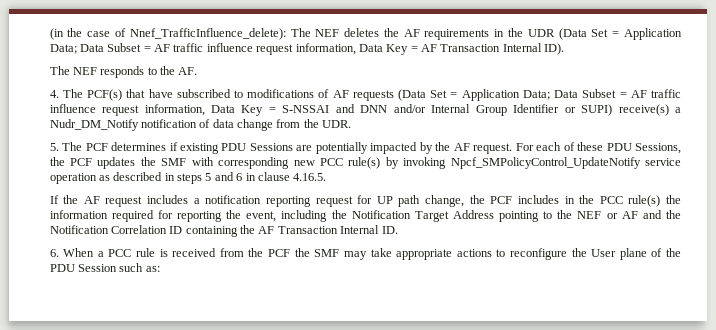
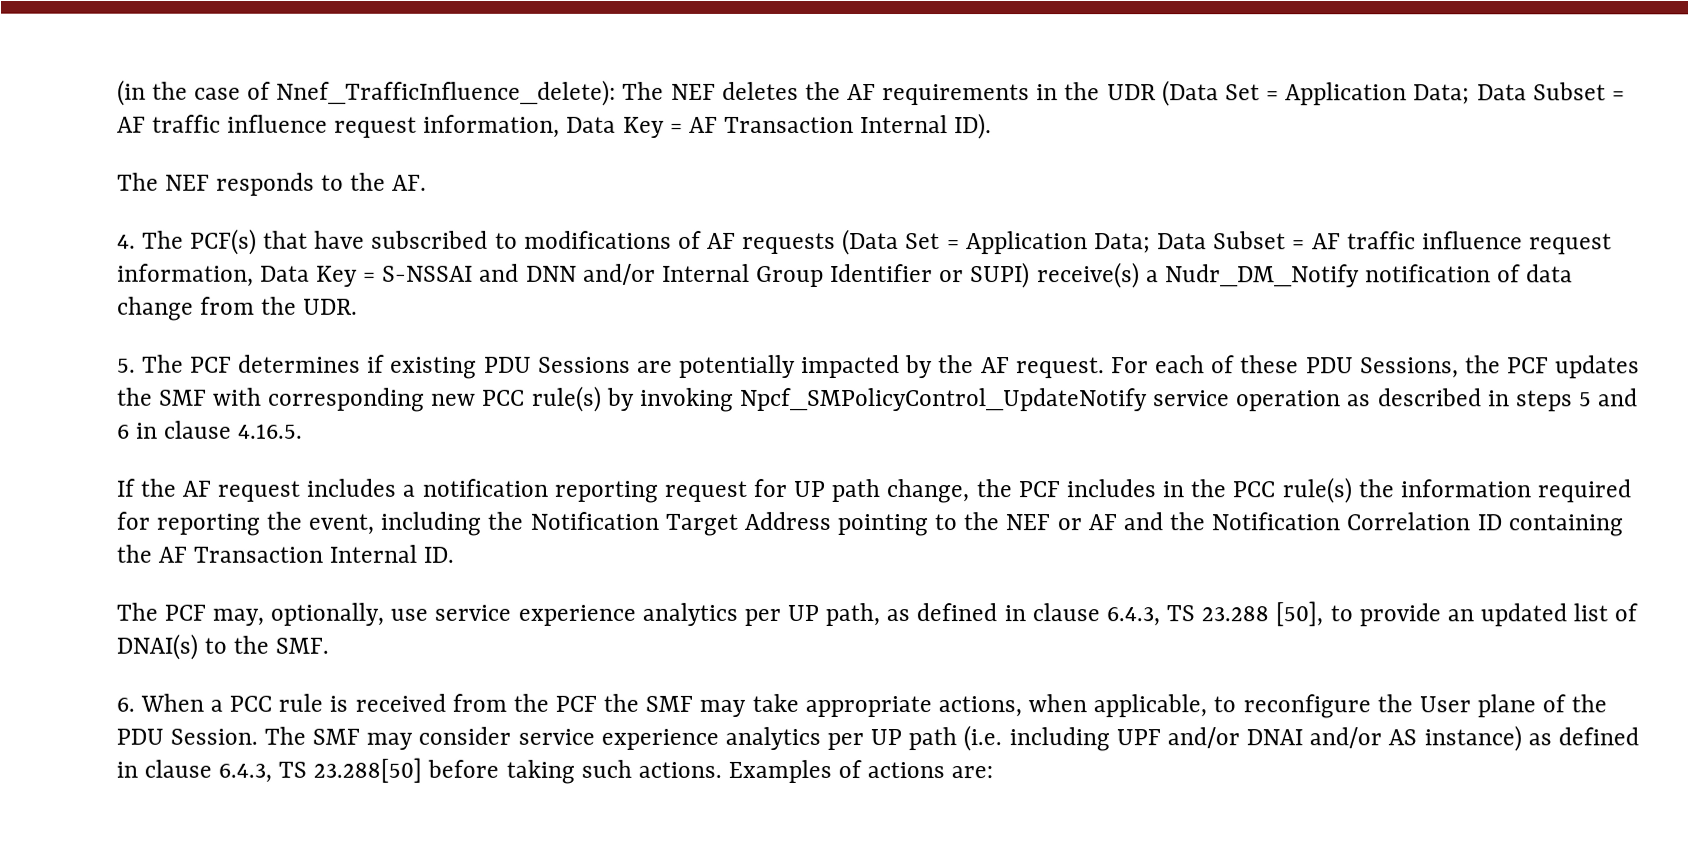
+ The PCF may, optionally, use service experience analytics per UP path, as defined in clause 6.4.3, TS 23.288 [50], to provide an updated list of DNAI(s) to the SMF.
- 6. When a PCC rule is received from the PCF the SMF may take appropriate actions to reconfigure the User plane of the PDU Session such as:
+ 6. When a PCC rule is received from the PCF the SMF may take appropriate actions, when applicable, to reconfigure the User plane of the PDU Session. The SMF may consider service experience analytics per UP path (i.e. including UPF and/or DNAI and/or AS instance) as defined in clause 6.4.3, TS 23.288[50] before taking such actions. Examples of actions are:

